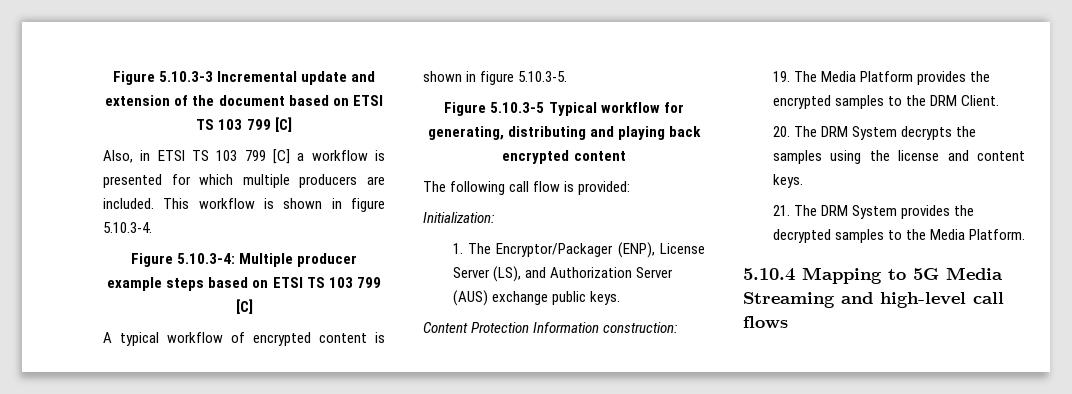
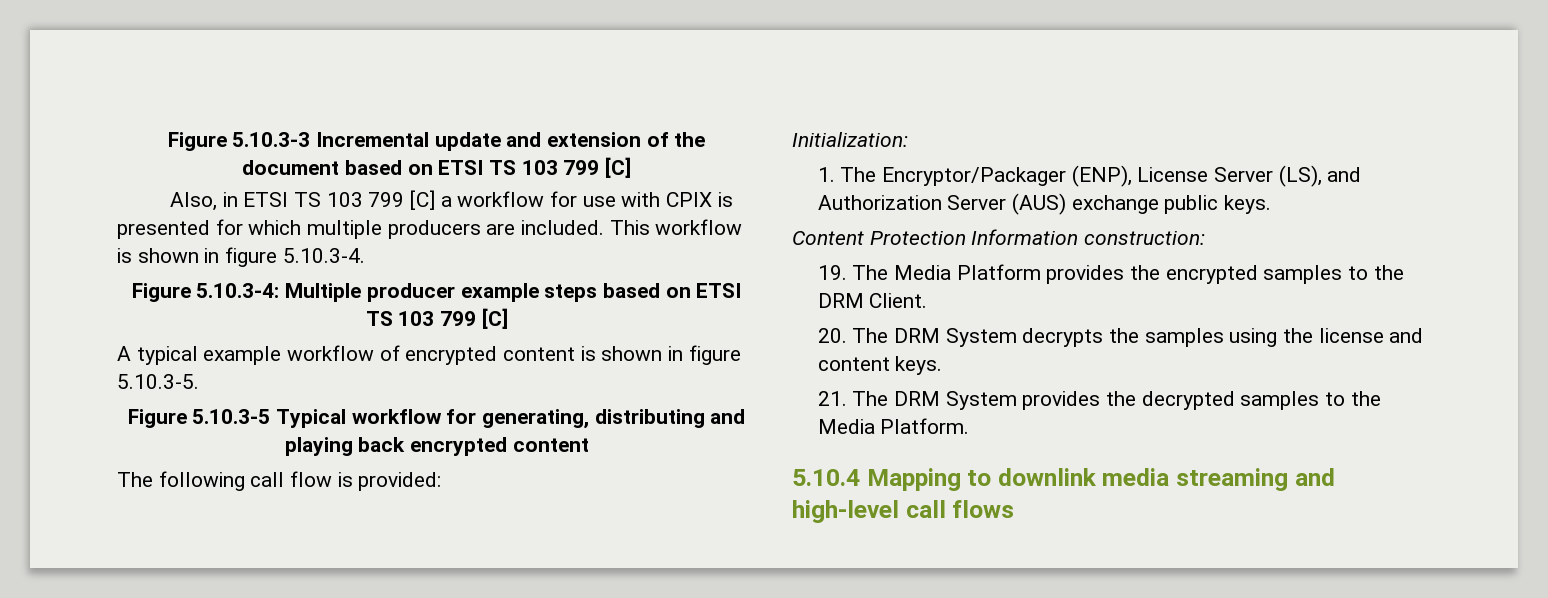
- Also, in ETSI TS 103 799 [C] a workflow is presented for which multiple producers are included.
+ Also, in ETSI TS 103 799 [C] a workflow for use with CPIX is presented for which multiple producers are included.
- A typical workflow of encrypted content is shown in figure 5.10.3-5.
+ A typical example workflow of encrypted content is shown in figure 5.10.3-5.
- 5.10.4 Mapping to 5G Media Streaming and high-level call flows
+ 5.10.4 Mapping to downlink media streaming and high-level call flows

